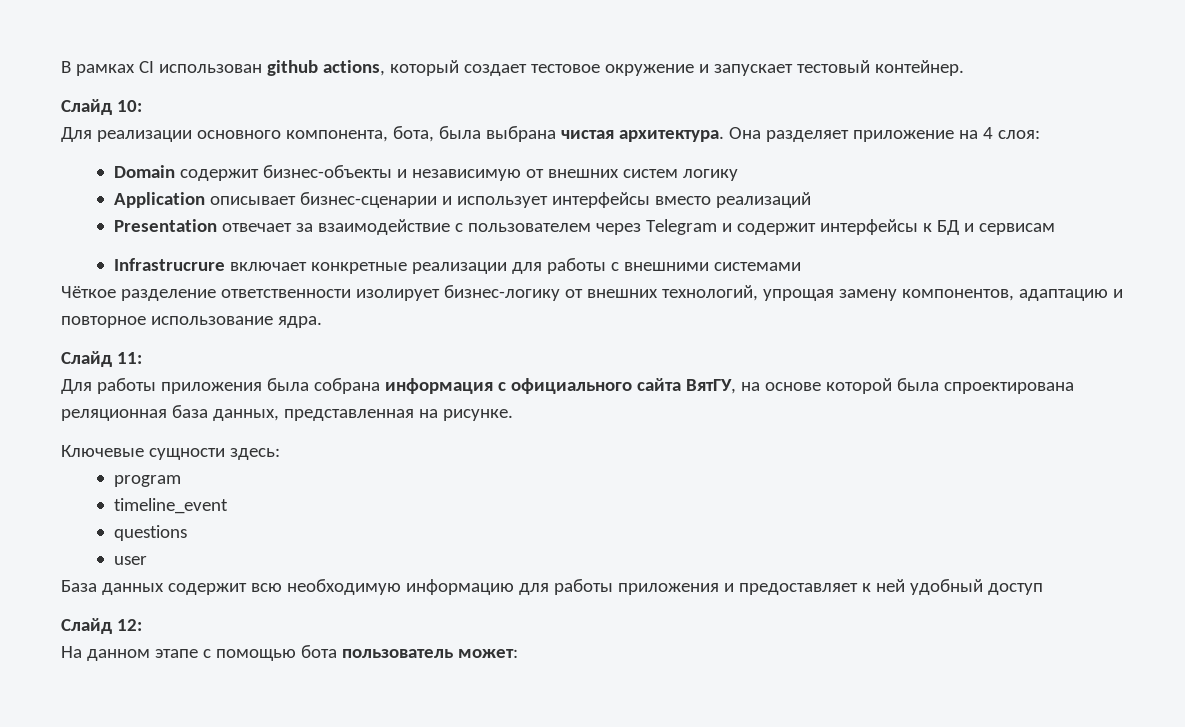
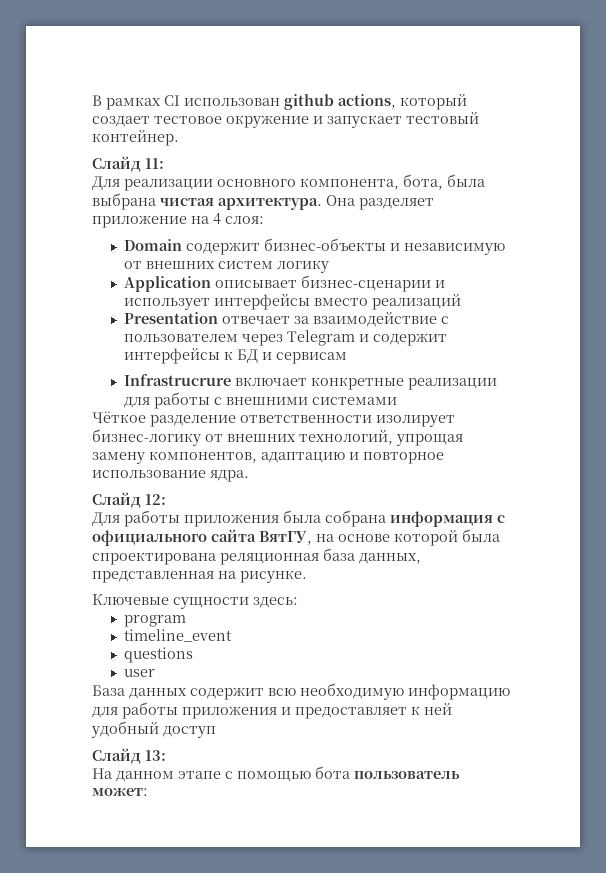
- Слайд 10:
+ Слайд 11:
- Слайд 11:
+ Слайд 12:
- Слайд 12:
+ Слайд 13:

